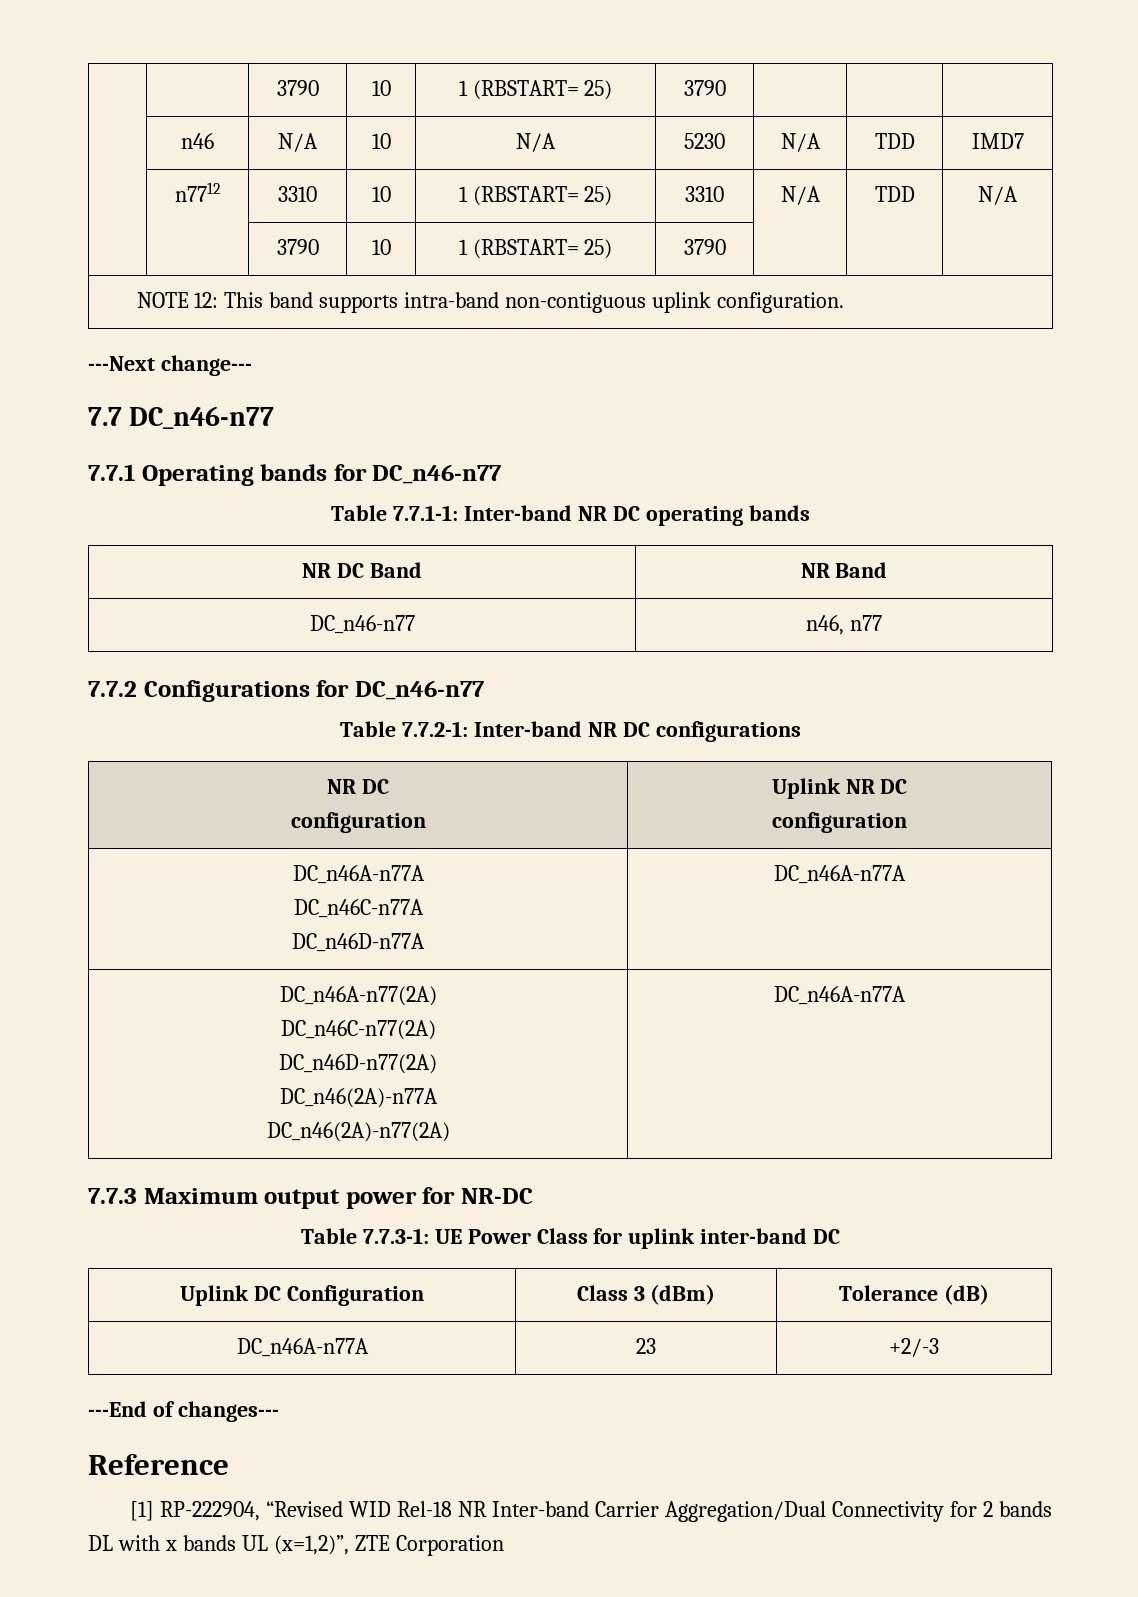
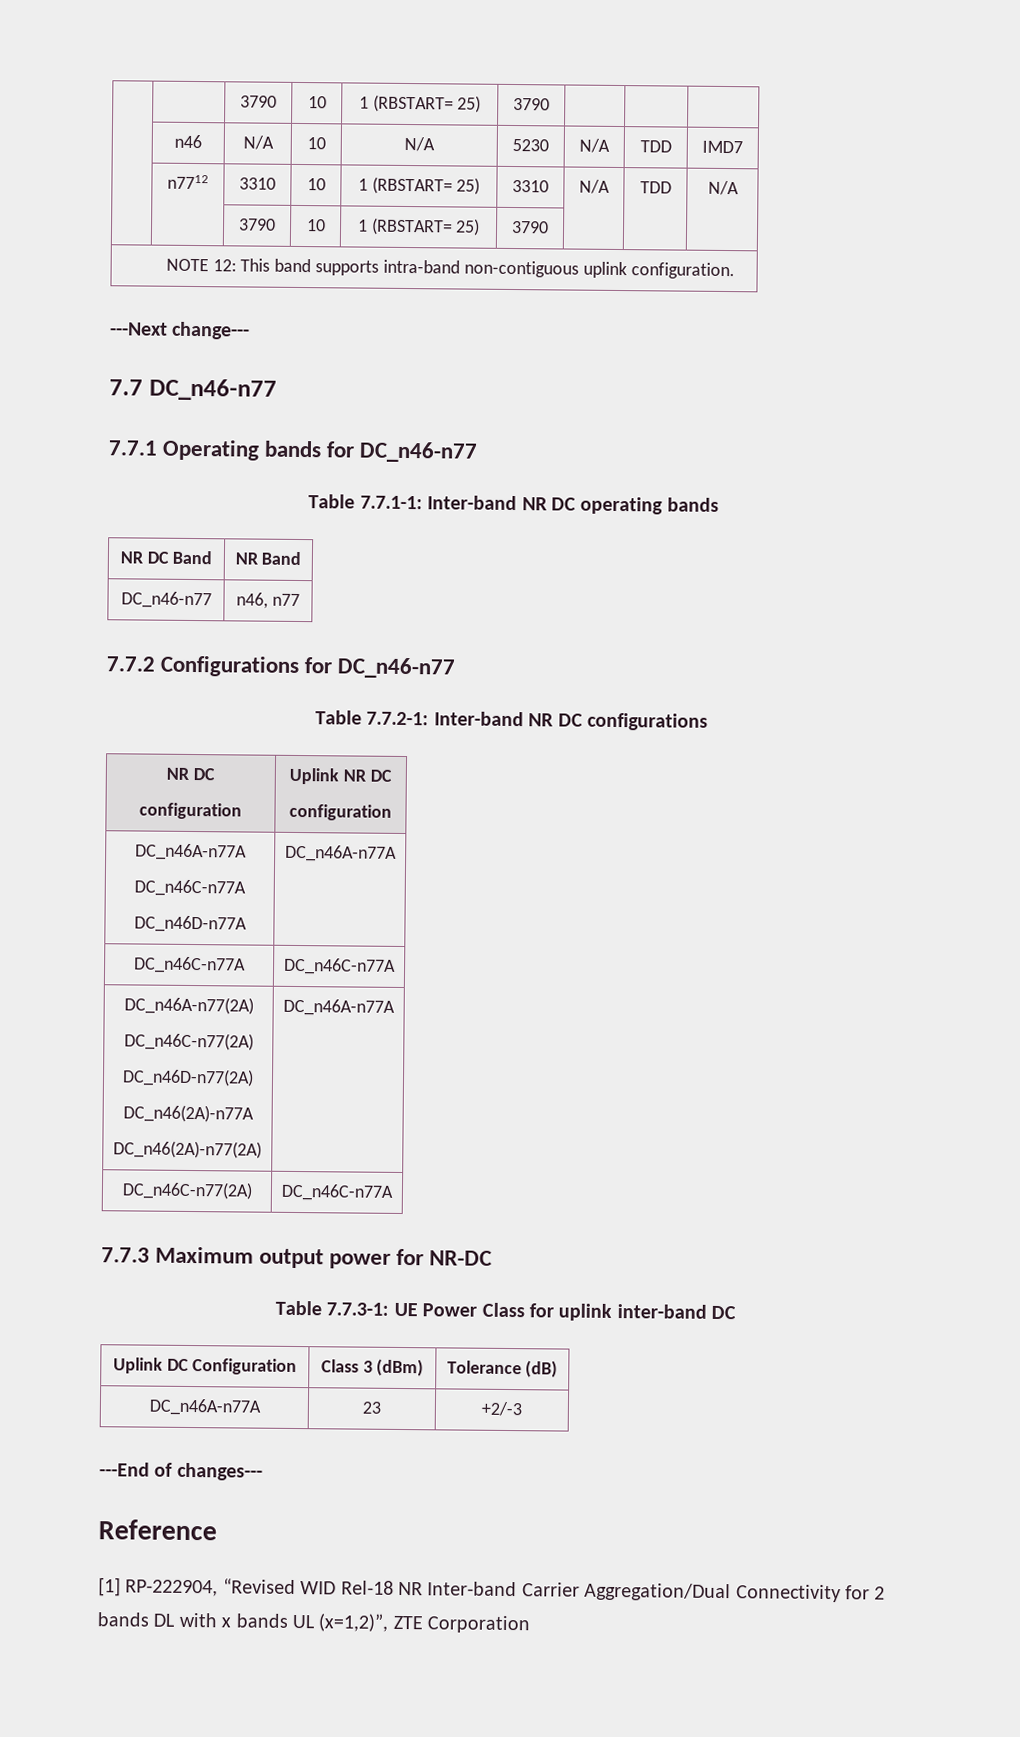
+ DC_n46C-n77A | DC_n46C-n77A
+ DC_n46C-n77(2A) | DC_n46C-n77A

